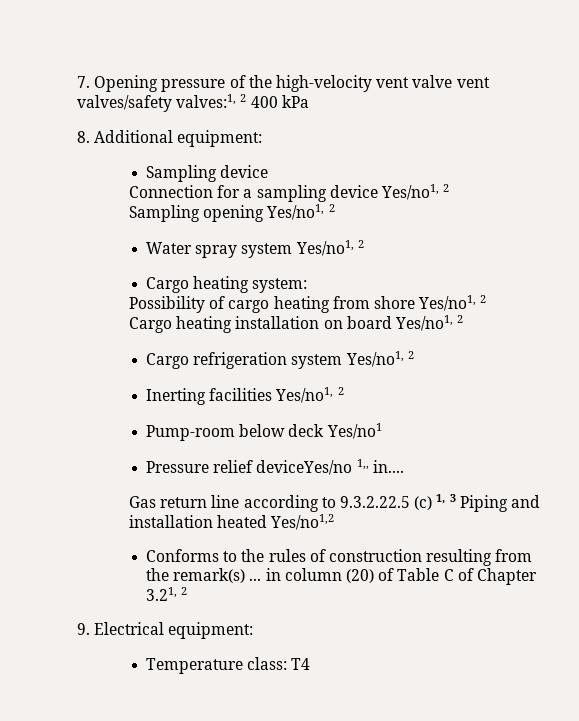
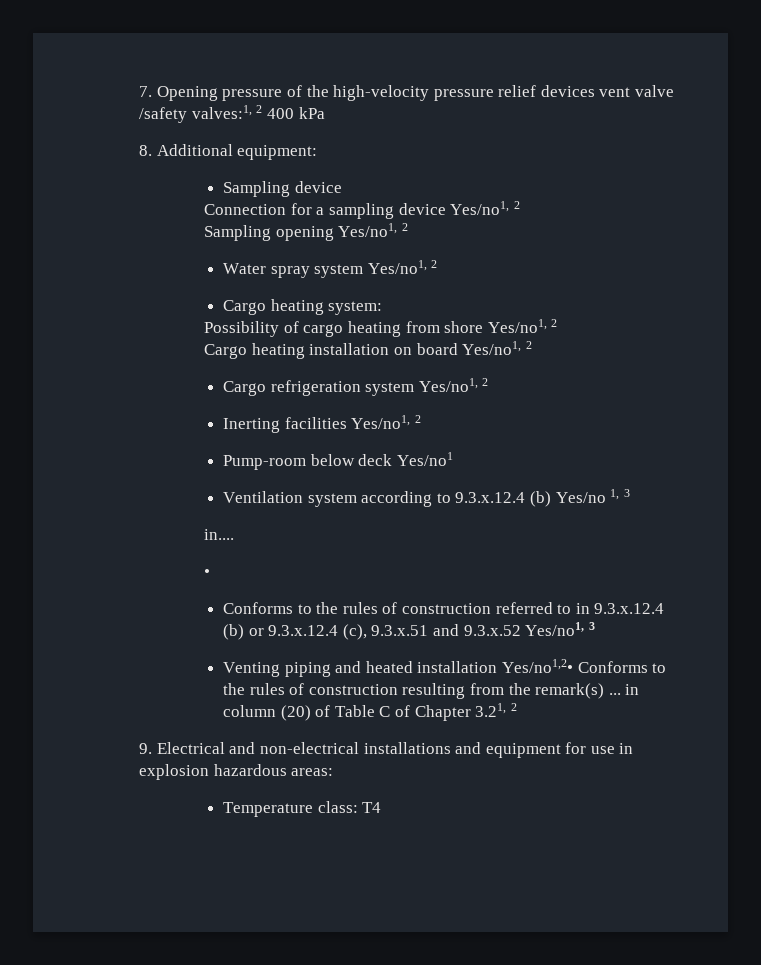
- 7. Opening pressure of the high-velocity vent valve vent valves/safety valves:1, 2 400 kPa
+ 7. Opening pressure of the high-velocity pressure relief devices vent valve /safety valves:1, 2 400 kPa
- Pressure relief deviceYes/no 1,, in....
- Gas return line according to 9.3.2.22.5 (c) 1, 3 Piping and installation heated Yes/no1,2
- Conforms to the rules of construction resulting from the remark(s) ... in column (20) of Table C of Chapter 3.21, 2
+ Ventilation system according to 9.3.x.12.4 (b) Yes/no 1, 3
+ in....
+ •
+ Conforms to the rules of construction referred to in 9.3.x.12.4 (b) or 9.3.x.12.4 (c), 9.3.x.51 and 9.3.x.52 Yes/no1, 3
+ Venting piping and heated installation Yes/no1,2• Conforms to the rules of construction resulting from the remark(s) ... in column (20) of Table C of Chapter 3.21, 2
- 9. Electrical equipment:
+ 9. Electrical and non-electrical installations and equipment for use in explosion hazardous areas:

